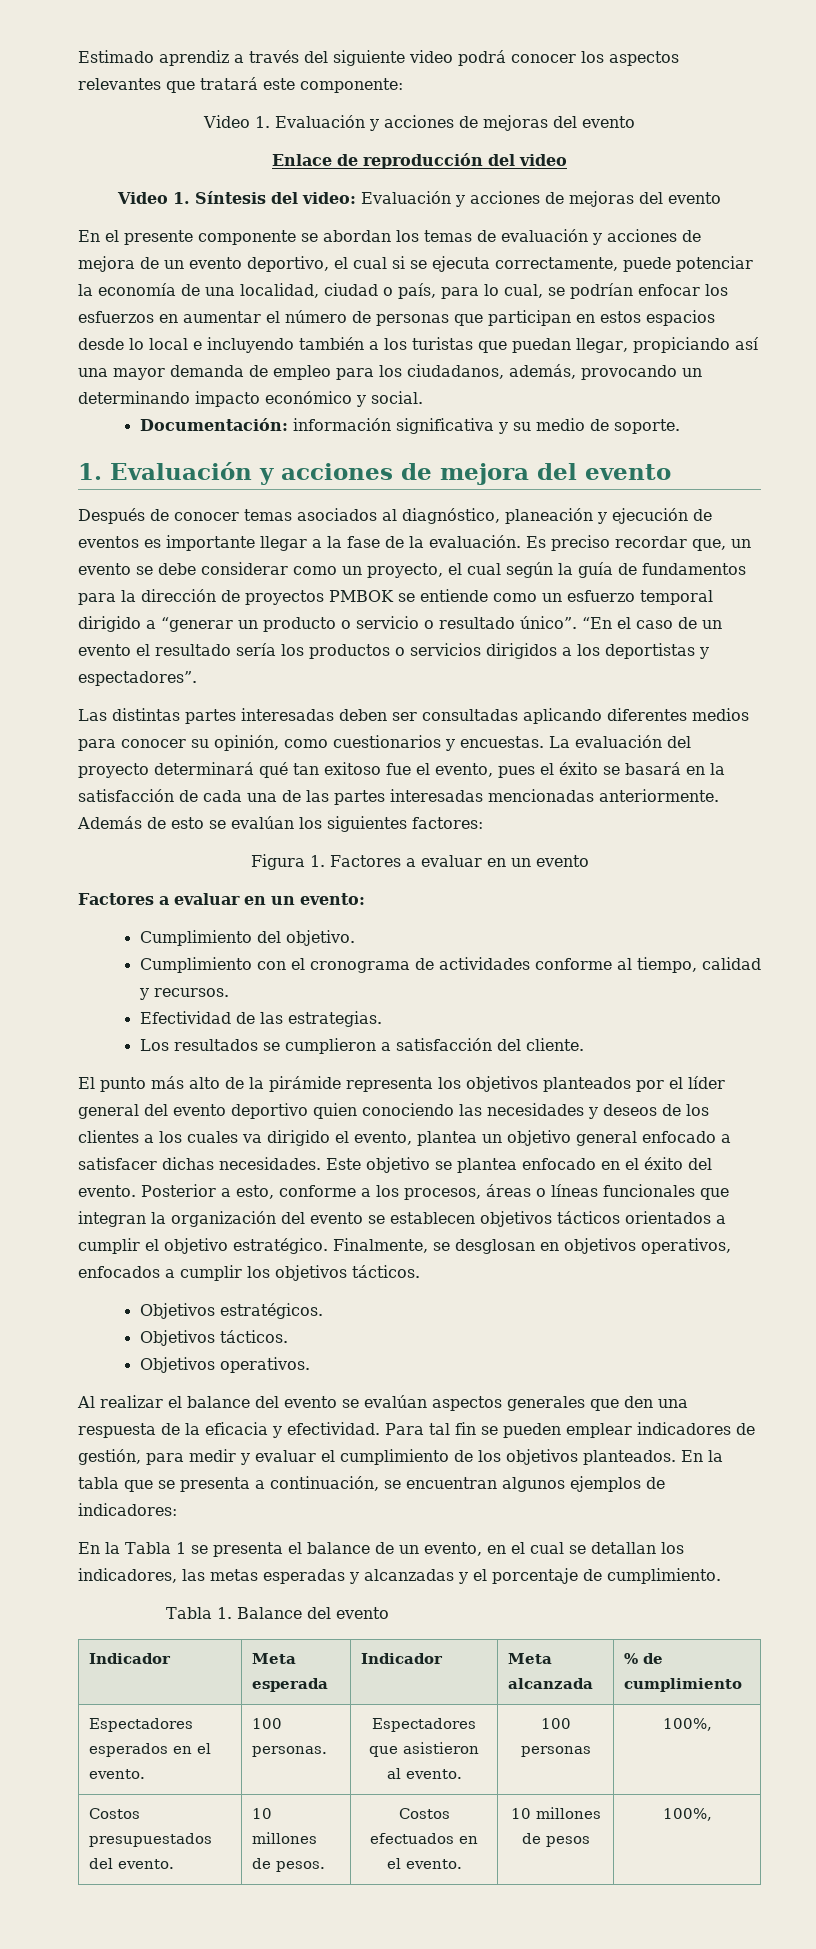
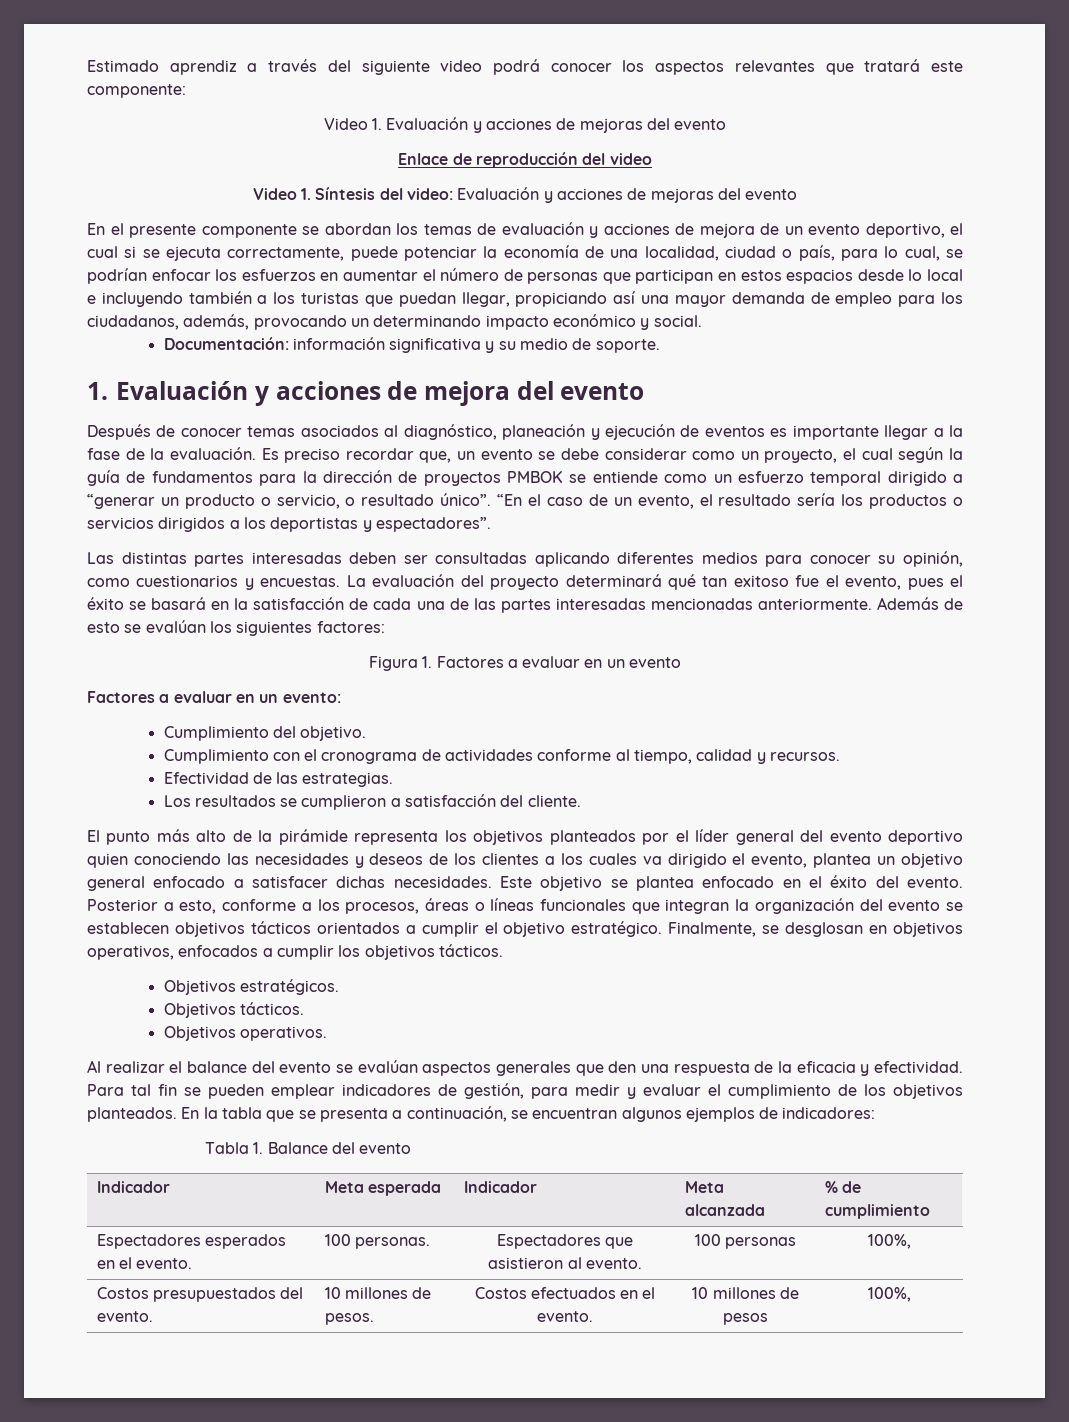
- Es preciso recordar que, un evento se debe considerar como un proyecto, el cual según la guía de fundamentos para la dirección de proyectos PMBOK se entiende como un esfuerzo temporal dirigido a “generar un producto o servicio o resultado único”.
+ Es preciso recordar que, un evento se debe considerar como un proyecto, el cual según la guía de fundamentos para la dirección de proyectos PMBOK se entiende como un esfuerzo temporal dirigido a “generar un producto o servicio, o resultado único”.
- “En el caso de un evento el resultado sería los productos o servicios dirigidos a los deportistas y espectadores”.
+ “En el caso de un evento, el resultado sería los productos o servicios dirigidos a los deportistas y espectadores”.
- En la Tabla 1 se presenta el balance de un evento, en el cual se detallan los indicadores, las metas esperadas y alcanzadas y el porcentaje de cumplimiento.

